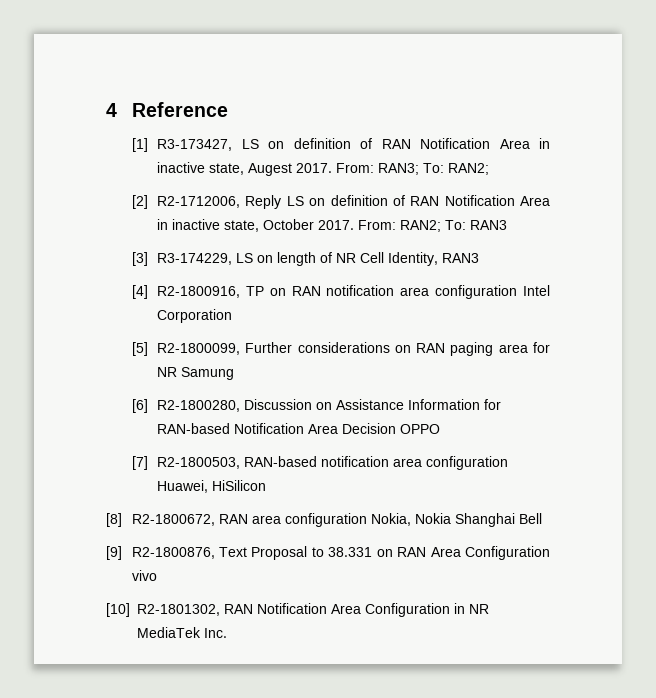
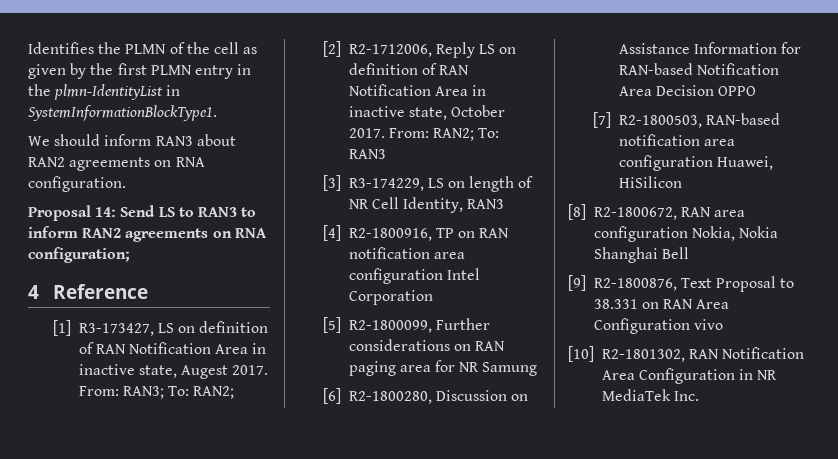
+ Identifies the PLMN of the cell as given by the first PLMN entry in the plmn-IdentityList in SystemInformationBlockType1.
+ We should inform RAN3 about RAN2 agreements on RNA configuration.
+ Proposal 14: Send LS to RAN3 to inform RAN2 agreements on RNA configuration;

